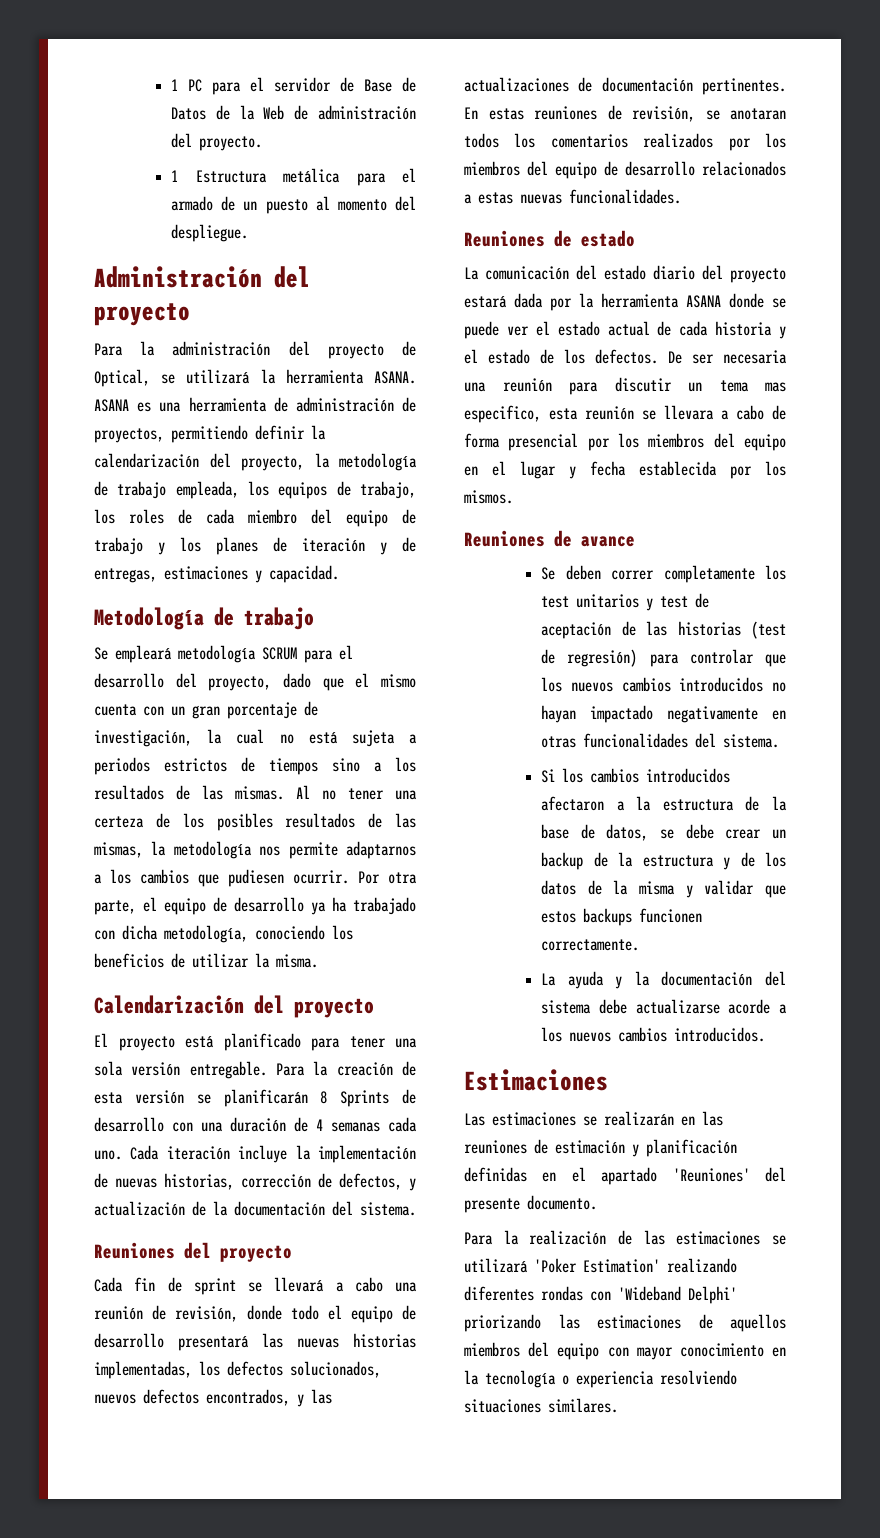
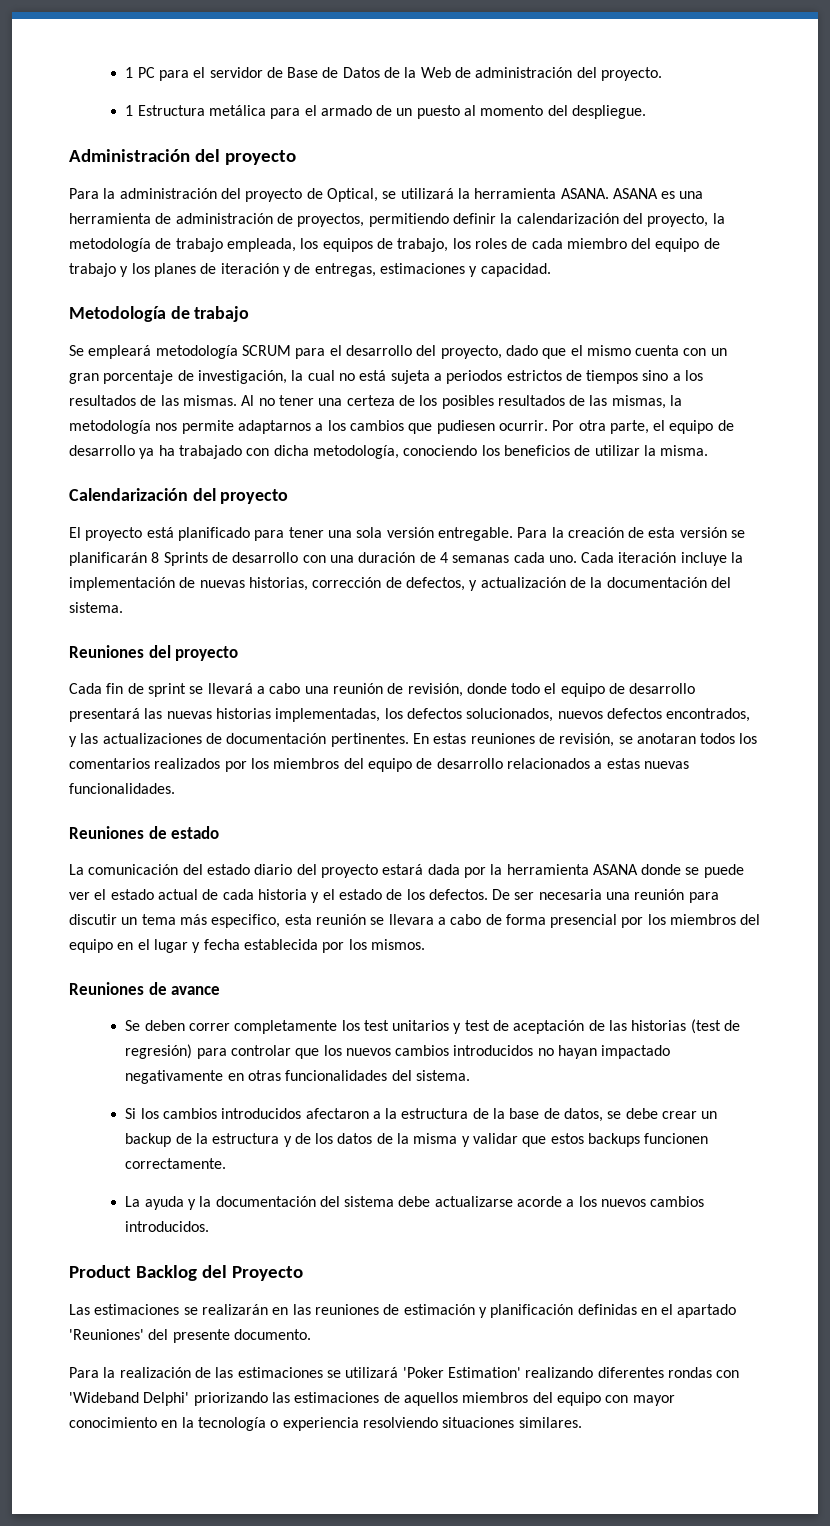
- De ser necesaria una reunión para discutir un tema mas especifico, esta reunión se llevara a cabo de forma presencial por los miembros del equipo en el lugar y fecha establecida por los mismos.
+ De ser necesaria una reunión para discutir un tema más especifico, esta reunión se llevara a cabo de forma presencial por los miembros del equipo en el lugar y fecha establecida por los mismos.
- Estimaciones
+ Product Backlog del Proyecto

